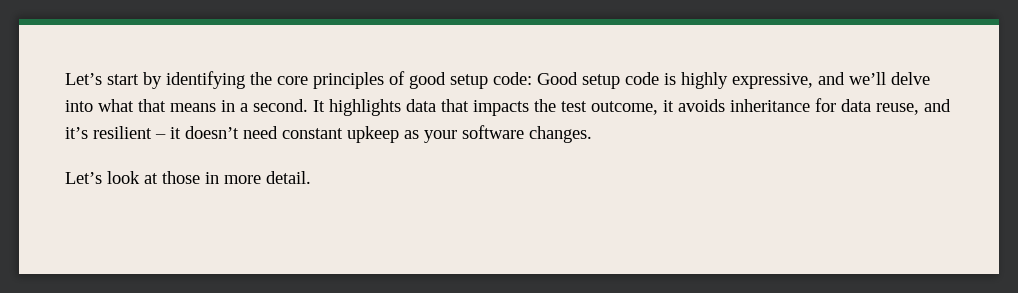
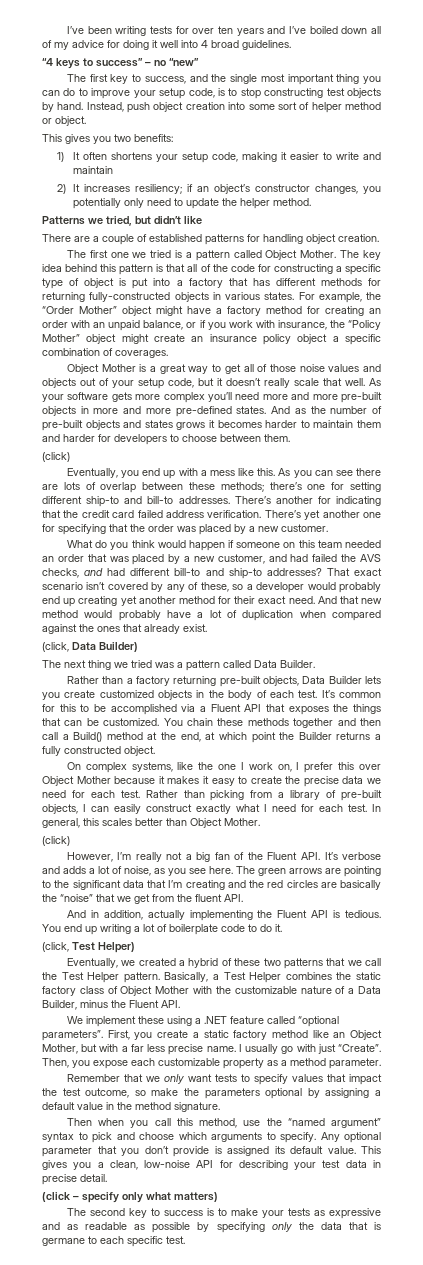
- Let’s start by identifying the core principles of good setup code: Good setup code is highly expressive, and we’ll delve into what that means in a second. It highlights data that impacts the test outcome, it avoids inheritance for data reuse, and it’s resilient – it doesn’t need constant upkeep as your software changes.
- Let’s look at those in more detail.
+ I’ve been writing tests for over ten years and I’ve boiled down all of my advice for doing it well into 4 broad guidelines.
+ “4 keys to success” – no “new”
+ The first key to success, and the single most important thing you can do to improve your setup code, is to stop constructing test objects by hand. Instead, push object creation into some sort of helper method or object.
+ This gives you two benefits:
+ 1) It often shortens your setup code, making it easier to write and maintain
+ 2) It increases resiliency; if an object’s constructor changes, you potentially only need to update the helper method.
+ Patterns we tried, but didn’t like
+ There are a couple of established patterns for handling object creation.
+ The first one we tried is a pattern called Object Mother. The key idea behind this pattern is that all of the code for constructing a specific type of object is put into a factory that has different methods for returning fully-constructed objects in various states. For example, the “Order Mother” object might have a factory method for creating an order with an unpaid balance, or if you work with insurance, the “Policy Mother” object might create an insurance policy object a specific combination of coverages.
+ Object Mother is a great way to get all of those noise values and objects out of your setup code, but it doesn’t really scale that well. As your software gets more complex you’ll need more and more pre-built objects in more and more pre-defined states. And as the number of pre-built objects and states grows it becomes harder to maintain them and harder for developers to choose between them.
+ (click)
+ Eventually, you end up with a mess like this. As you can see there are lots of overlap between these methods; there’s one for setting different ship-to and bill-to addresses. There’s another for indicating that the credit card failed address verification. There’s yet another one for specifying that the order was placed by a new customer.
+ What do you think would happen if someone on this team needed an order that was placed by a new customer, and had failed the AVS checks, and had different bill-to and ship-to addresses? That exact scenario isn’t covered by any of these, so a developer would probably end up creating yet another method for their exact need. And that new method would probably have a lot of duplication when compared against the ones that already exist.
+ (click, Data Builder)
+ The next thing we tried was a pattern called Data Builder.
+ Rather than a factory returning pre-built objects, Data Builder lets you create customized objects in the body of each test. It’s common for this to be accomplished via a Fluent API that exposes the things that can be customized. You chain these methods together and then call a Build() method at the end, at which point the Builder returns a fully constructed object.
+ On complex systems, like the one I work on, I prefer this over Object Mother because it makes it easy to create the precise data we need for each test. Rather than picking from a library of pre-built objects, I can easily construct exactly what I need for each test. In general, this scales better than Object Mother.
+ (click)
+ However, I’m really not a big fan of the Fluent API. It’s verbose and adds a lot of noise, as you see here. The green arrows are pointing to the significant data that I’m creating and the red circles are basically the “noise” that we get from the fluent API.
+ And in addition, actually implementing the Fluent API is tedious. You end up writing a lot of boilerplate code to do it.
+ (click, Test Helper)
+ Eventually, we created a hybrid of these two patterns that we call the Test Helper pattern. Basically, a Test Helper combines the static factory class of Object Mother with the customizable nature of a Data Builder, minus the Fluent API.
+ We implement these using a .NET feature called “optional parameters”. First, you create a static factory method like an Object Mother, but with a far less precise name. I usually go with just “Create”. Then, you expose each customizable property as a method parameter.
+ Remember that we only want tests to specify values that impact the test outcome, so make the parameters optional by assigning a default value in the method signature.
+ Then when you call this method, use the “named argument” syntax to pick and choose which arguments to specify. Any optional parameter that you don’t provide is assigned its default value. This gives you a clean, low-noise API for describing your test data in precise detail.
+ (click – specify only what matters)
+ The second key to success is to make your tests as expressive and as readable as possible by specifying only the data that is germane to each specific test.

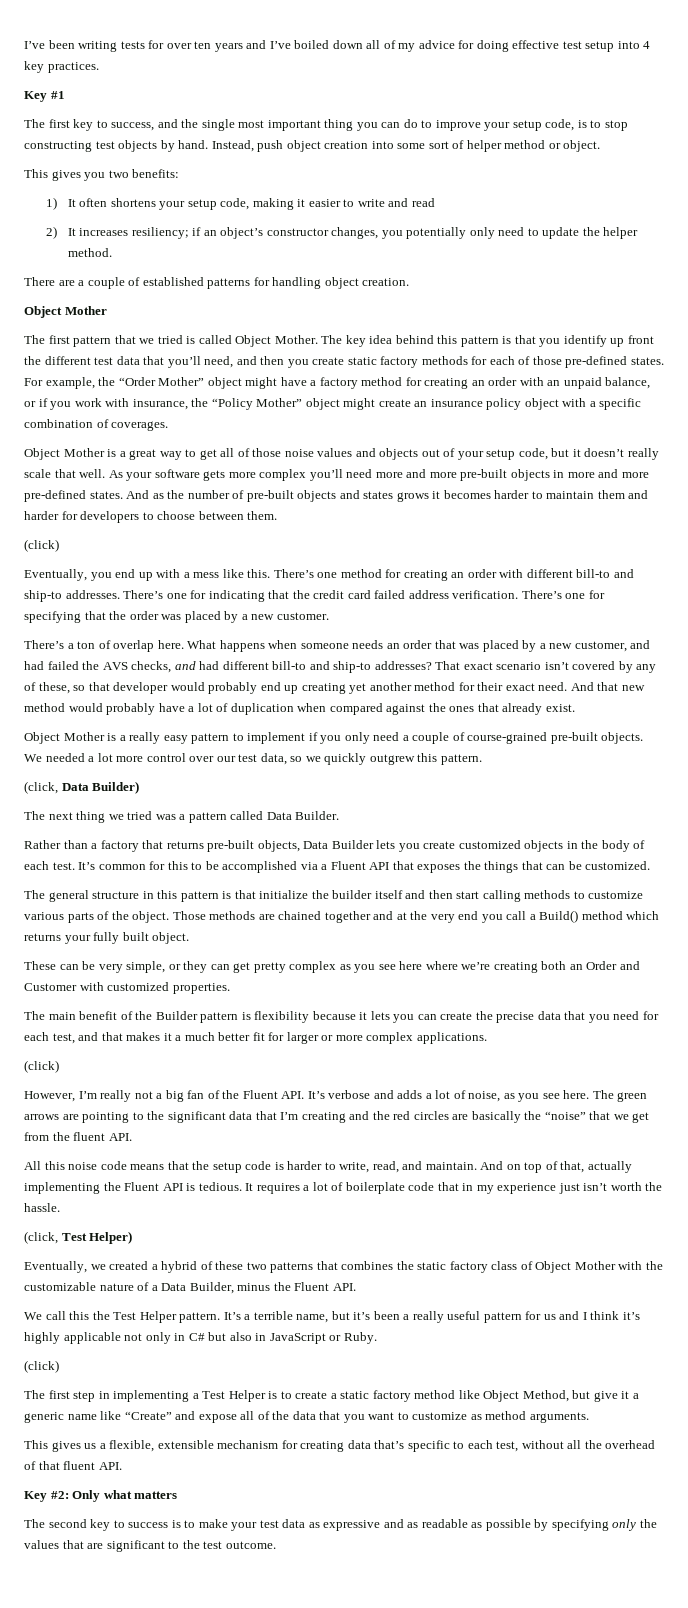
- I’ve been writing tests for over ten years and I’ve boiled down all of my advice for doing it well into 4 broad guidelines.
- “4 keys to success” – no “new”
+ I’ve been writing tests for over ten years and I’ve boiled down all of my advice for doing effective test setup into 4 key practices.
+ Key #1
- 1) It often shortens your setup code, making it easier to write and maintain
+ 1) It often shortens your setup code, making it easier to write and read
- Patterns we tried, but didn’t like
  There are a couple of established patterns for handling object creation.
- The first one we tried is a pattern called Object Mother.
+ Object Mother
+ The first pattern that we tried is called Object Mother.
- The key idea behind this pattern is that all of the code for constructing a specific type of object is put into a factory that has different methods for returning fully-constructed objects in various states.
+ The key idea behind this pattern is that you identify up front the different test data that you’ll need, and then you create static factory methods for each of those pre-defined states.
- For example, the “Order Mother” object might have a factory method for creating an order with an unpaid balance, or if you work with insurance, the “Policy Mother” object might create an insurance policy object a specific combination of coverages.
+ For example, the “Order Mother” object might have a factory method for creating an order with an unpaid balance, or if you work with insurance, the “Policy Mother” object might create an insurance policy object with a specific combination of coverages.
- As you can see there are lots of overlap between these methods; there’s one for setting different ship-to and bill-to addresses.
+ There’s one method for creating an order with different bill-to and ship-to addresses.
- There’s another for indicating that the credit card failed address verification.
+ There’s one for indicating that the credit card failed address verification.
- There’s yet another one for specifying that the order was placed by a new customer.
+ There’s one for specifying that the order was placed by a new customer.
- What do you think would happen if someone on this team needed an order that was placed by a new customer, and had failed the AVS checks, and had different bill-to and ship-to addresses?
+ There’s a ton of overlap here. What happens when someone needs an order that was placed by a new customer, and had failed the AVS checks, and had different bill-to and ship-to addresses?
- That exact scenario isn’t covered by any of these, so a developer would probably end up creating yet another method for their exact need.
+ That exact scenario isn’t covered by any of these, so that developer would probably end up creating yet another method for their exact need.
+ Object Mother is a really easy pattern to implement if you only need a couple of course-grained pre-built objects. We needed a lot more control over our test data, so we quickly outgrew this pattern.
- Rather than a factory returning pre-built objects, Data Builder lets you create customized objects in the body of each test.
+ Rather than a factory that returns pre-built objects, Data Builder lets you create customized objects in the body of each test.
- It’s common for this to be accomplished via a Fluent API that exposes the things that can be customized. You chain these methods together and then call a Build() method at the end, at which point the Builder returns a fully constructed object.
- On complex systems, like the one I work on, I prefer this over Object Mother because it makes it easy to create the precise data we need for each test. Rather than picking from a library of pre-built objects, I can easily construct exactly what I need for each test. In general, this scales better than Object Mother.
+ It’s common for this to be accomplished via a Fluent API that exposes the things that can be customized.
+ The general structure in this pattern is that initialize the builder itself and then start calling methods to customize various parts of the object. Those methods are chained together and at the very end you call a Build() method which returns your fully built object.
+ These can be very simple, or they can get pretty complex as you see here where we’re creating both an Order and Customer with customized properties.
+ The main benefit of the Builder pattern is flexibility because it lets you can create the precise data that you need for each test, and that makes it a much better fit for larger or more complex applications.
- And in addition, actually implementing the Fluent API is tedious.
+ All this noise code means that the setup code is harder to write, read, and maintain. And on top of that, actually implementing the Fluent API is tedious.
- You end up writing a lot of boilerplate code to do it.
+ It requires a lot of boilerplate code that in my experience just isn’t worth the hassle.
- Eventually, we created a hybrid of these two patterns that we call the Test Helper pattern. Basically, a Test Helper combines the static factory class of Object Mother with the customizable nature of a Data Builder, minus the Fluent API.
+ Eventually, we created a hybrid of these two patterns that combines the static factory class of Object Mother with the customizable nature of a Data Builder, minus the Fluent API.
- We implement these using a .NET feature called “optional parameters”. First, you create a static factory method like an Object Mother, but with a far less precise name. I usually go with just “Create”. Then, you expose each customizable property as a method parameter.
- Remember that we only want tests to specify values that impact the test outcome, so make the parameters optional by assigning a default value in the method signature.
- Then when you call this method, use the “named argument” syntax to pick and choose which arguments to specify. Any optional parameter that you don’t provide is assigned its default value. This gives you a clean, low-noise API for describing your test data in precise detail.
- (click – specify only what matters)
+ We call this the Test Helper pattern. It’s a terrible name, but it’s been a really useful pattern for us and I think it’s highly applicable not only in C# but also in JavaScript or Ruby.
+ (click)
+ The first step in implementing a Test Helper is to create a static factory method like Object Method, but give it a generic name like “Create” and expose all of the data that you want to customize as method arguments.
+ This gives us a flexible, extensible mechanism for creating data that’s specific to each test, without all the overhead of that fluent API.
+ Key #2: Only what matters
- The second key to success is to make your tests as expressive and as readable as possible by specifying only the data that is germane to each specific test.
+ The second key to success is to make your test data as expressive and as readable as possible by specifying only the values that are significant to the test outcome.

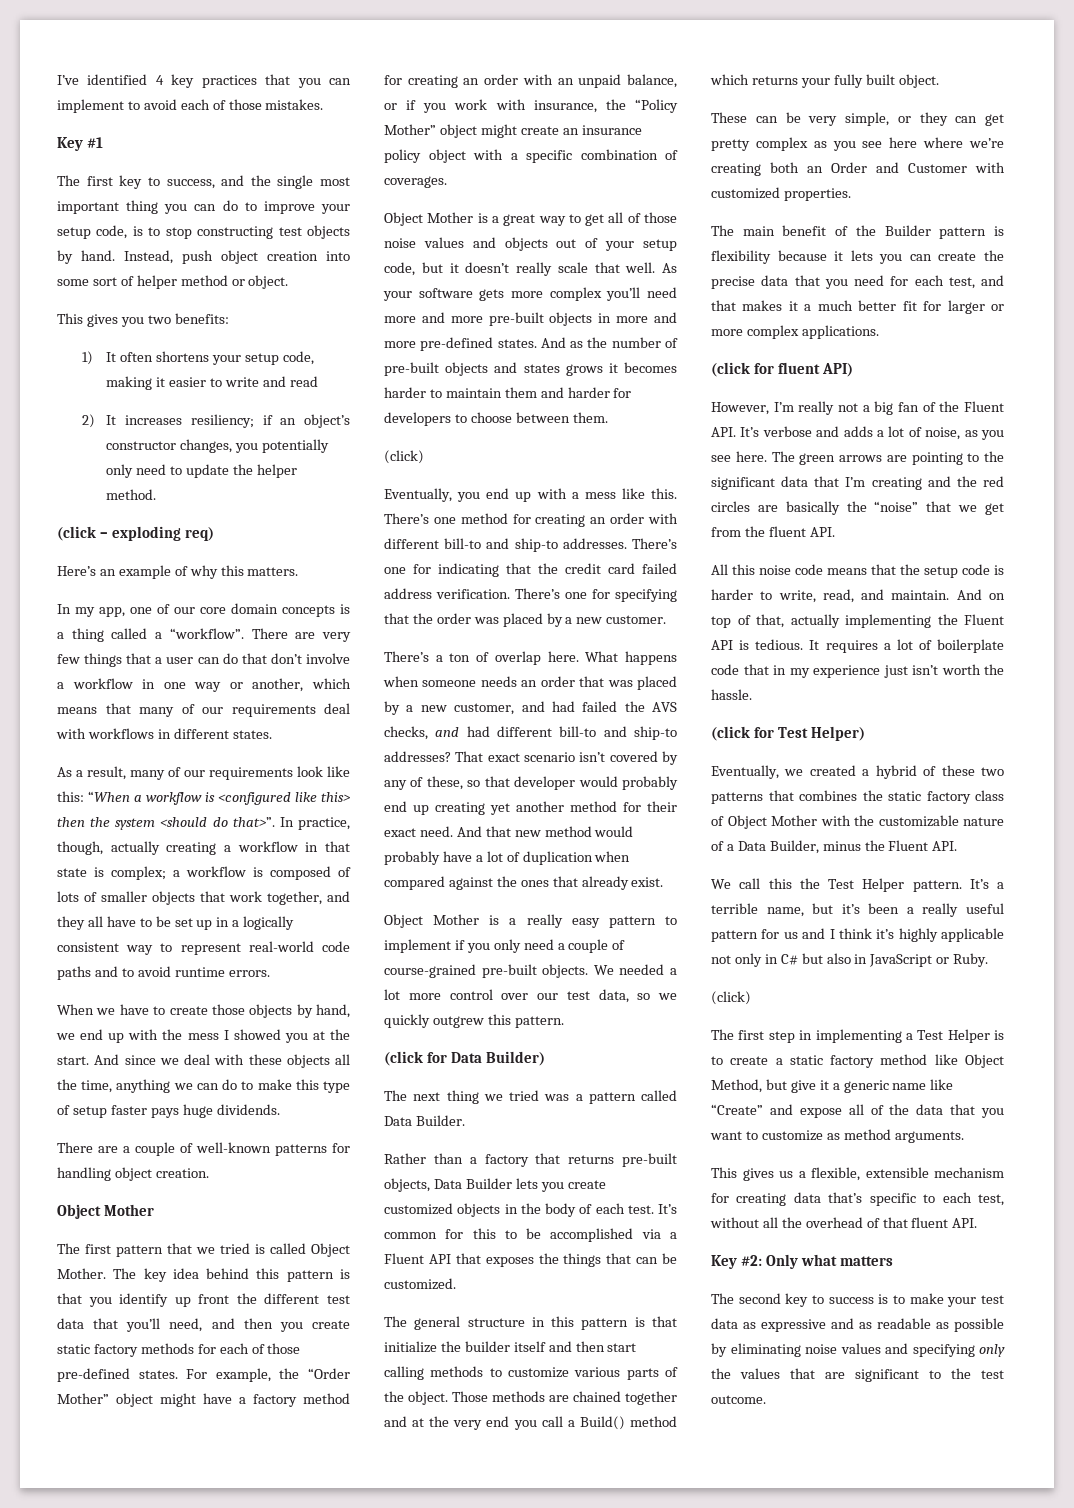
- I’ve been writing tests for over ten years and I’ve boiled down all of my advice for doing effective test setup into 4 key practices.
+ I’ve identified 4 key practices that you can implement to avoid each of those mistakes.
+ (click – exploding req)
+ Here’s an example of why this matters.
+ In my app, one of our core domain concepts is a thing called a “workflow”. There are very few things that a user can do that don’t involve a workflow in one way or another, which means that many of our requirements deal with workflows in different states.
+ As a result, many of our requirements look like this: “When a workflow is <configured like this> then the system <should do that>”. In practice, though, actually creating a workflow in that state is complex; a workflow is composed of lots of smaller objects that work together, and they all have to be set up in a logically consistent way to represent real-world code paths and to avoid runtime errors.
+ When we have to create those objects by hand, we end up with the mess I showed you at the start. And since we deal with these objects all the time, anything we can do to make this type of setup faster pays huge dividends.
- There are a couple of established patterns for handling object creation.
+ There are a couple of well-known patterns for handling object creation.
- (click, Data Builder)
+ (click for Data Builder)
  The main benefit of the Builder pattern is flexibility because it lets you can create the precise data that you need for each test, and that makes it a much better fit for larger or more complex applications.
- (click)
+ (click for fluent API)
- (click, Test Helper)
+ (click for Test Helper)
- The second key to success is to make your test data as expressive and as readable as possible by specifying only the values that are significant to the test outcome.
+ The second key to success is to make your test data as expressive and as readable as possible by eliminating noise values and specifying only the values that are significant to the test outcome.

